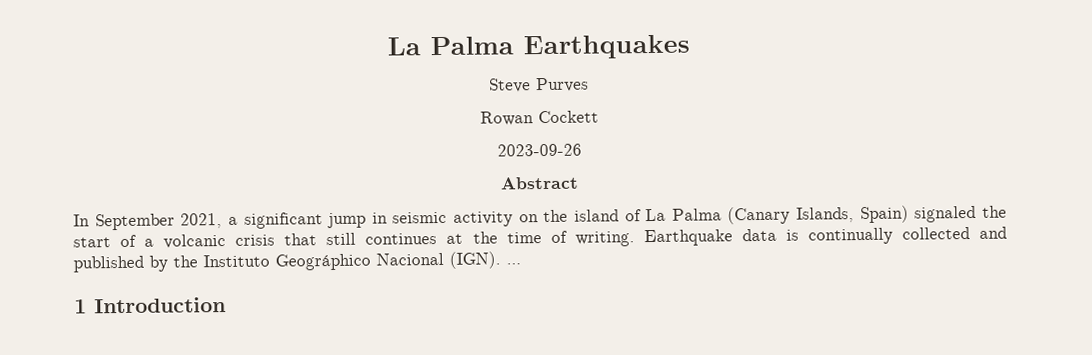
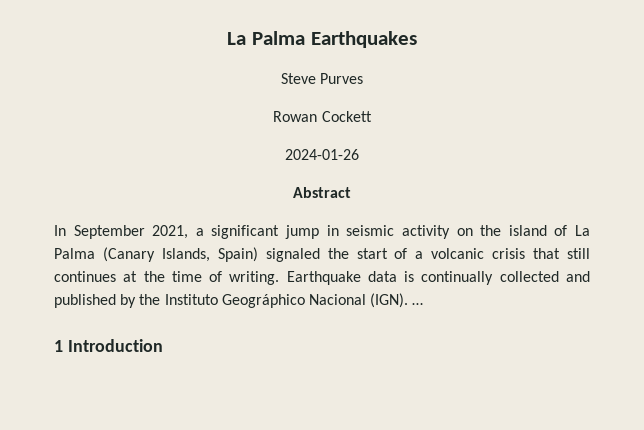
- 2023-09-26
+ 2024-01-26

